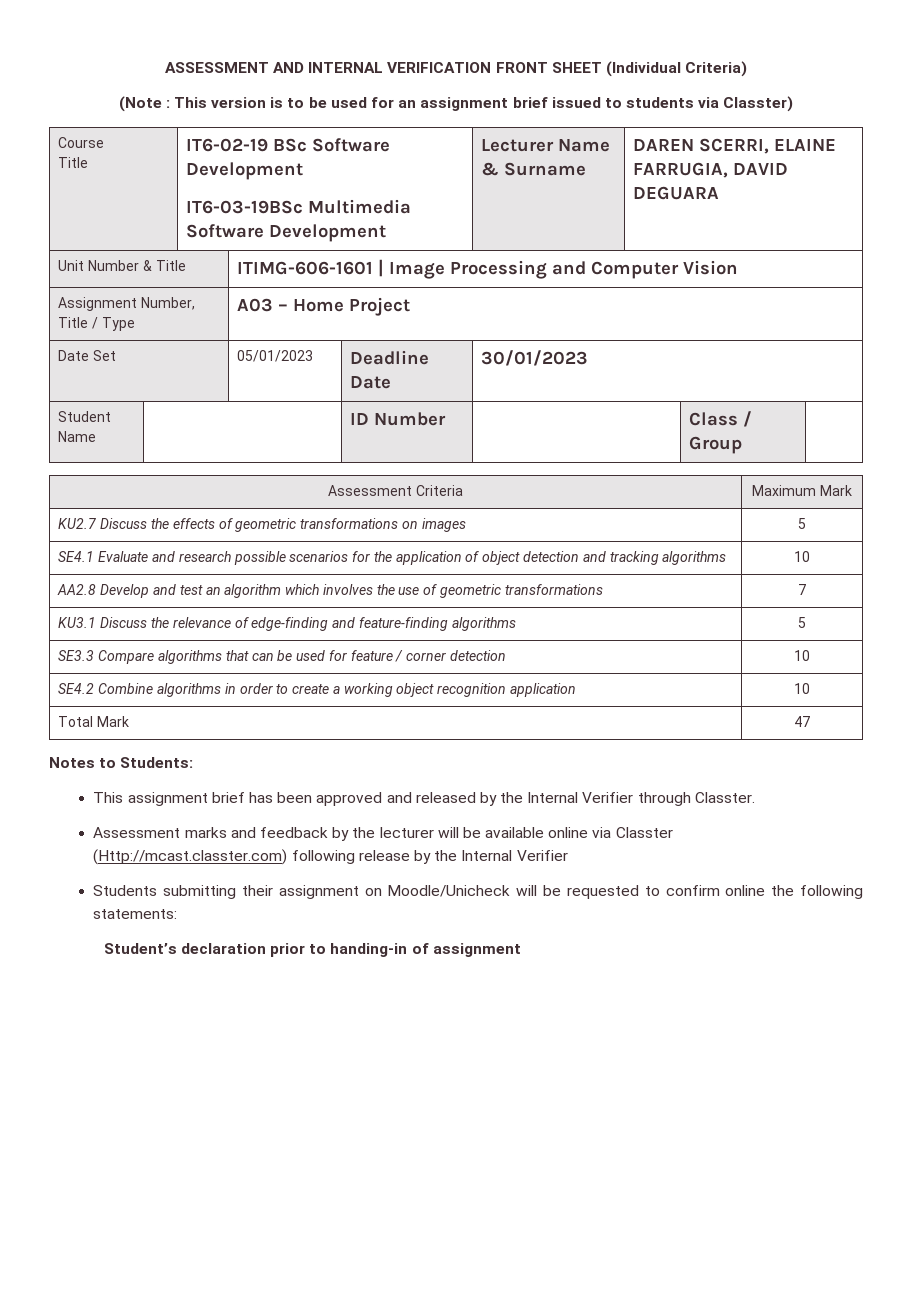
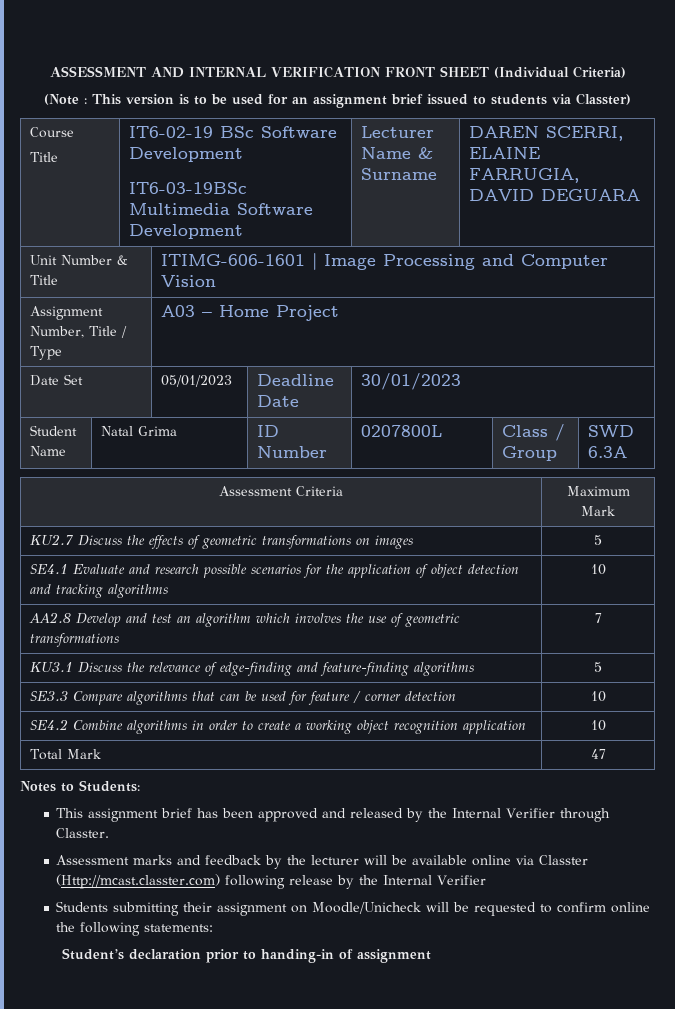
- Student Name | | ID Number | | Class / Group |
+ Student Name | Natal Grima | ID Number | 0207800L | Class / Group | SWD 6.3A

